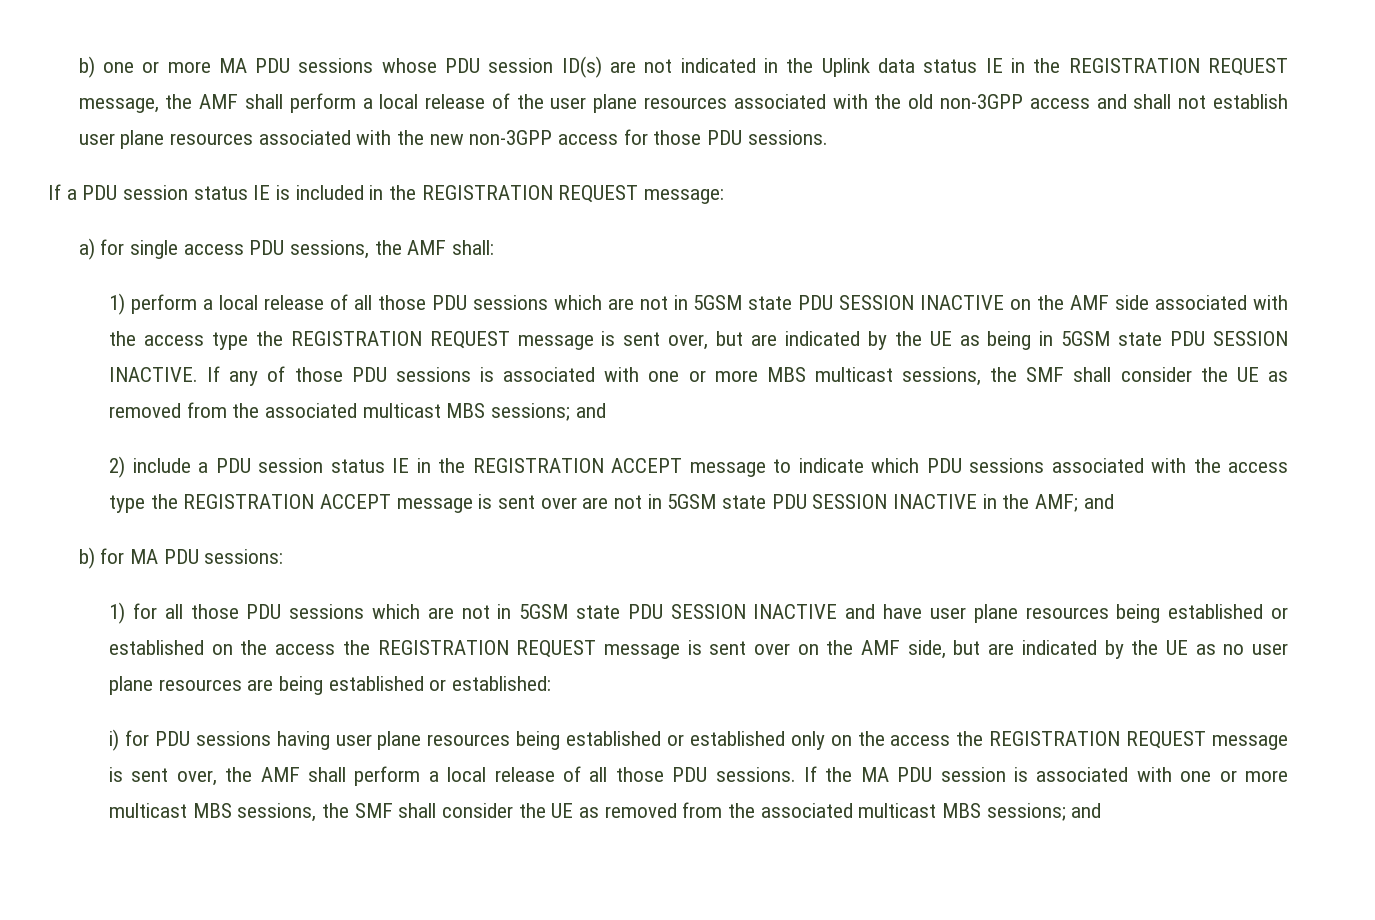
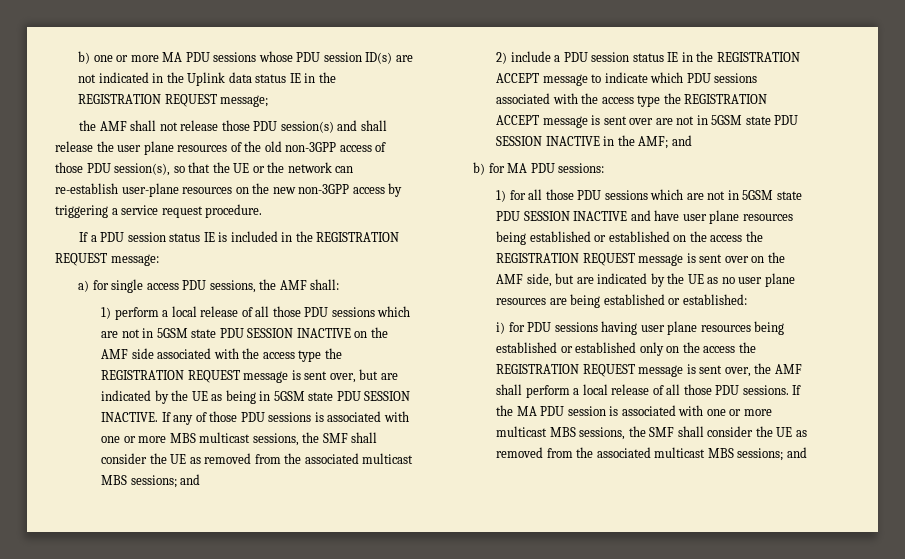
- b) one or more MA PDU sessions whose PDU session ID(s) are not indicated in the Uplink data status IE in the REGISTRATION REQUEST message, the AMF shall perform a local release of the user plane resources associated with the old non-3GPP access and shall not establish user plane resources associated with the new non-3GPP access for those PDU sessions.
+ b) one or more MA PDU sessions whose PDU session ID(s) are not indicated in the Uplink data status IE in the REGISTRATION REQUEST message;
+ the AMF shall not release those PDU session(s) and shall release the user plane resources of the old non-3GPP access of those PDU session(s), so that the UE or the network can re-establish user-plane resources on the new non-3GPP access by triggering a service request procedure.

